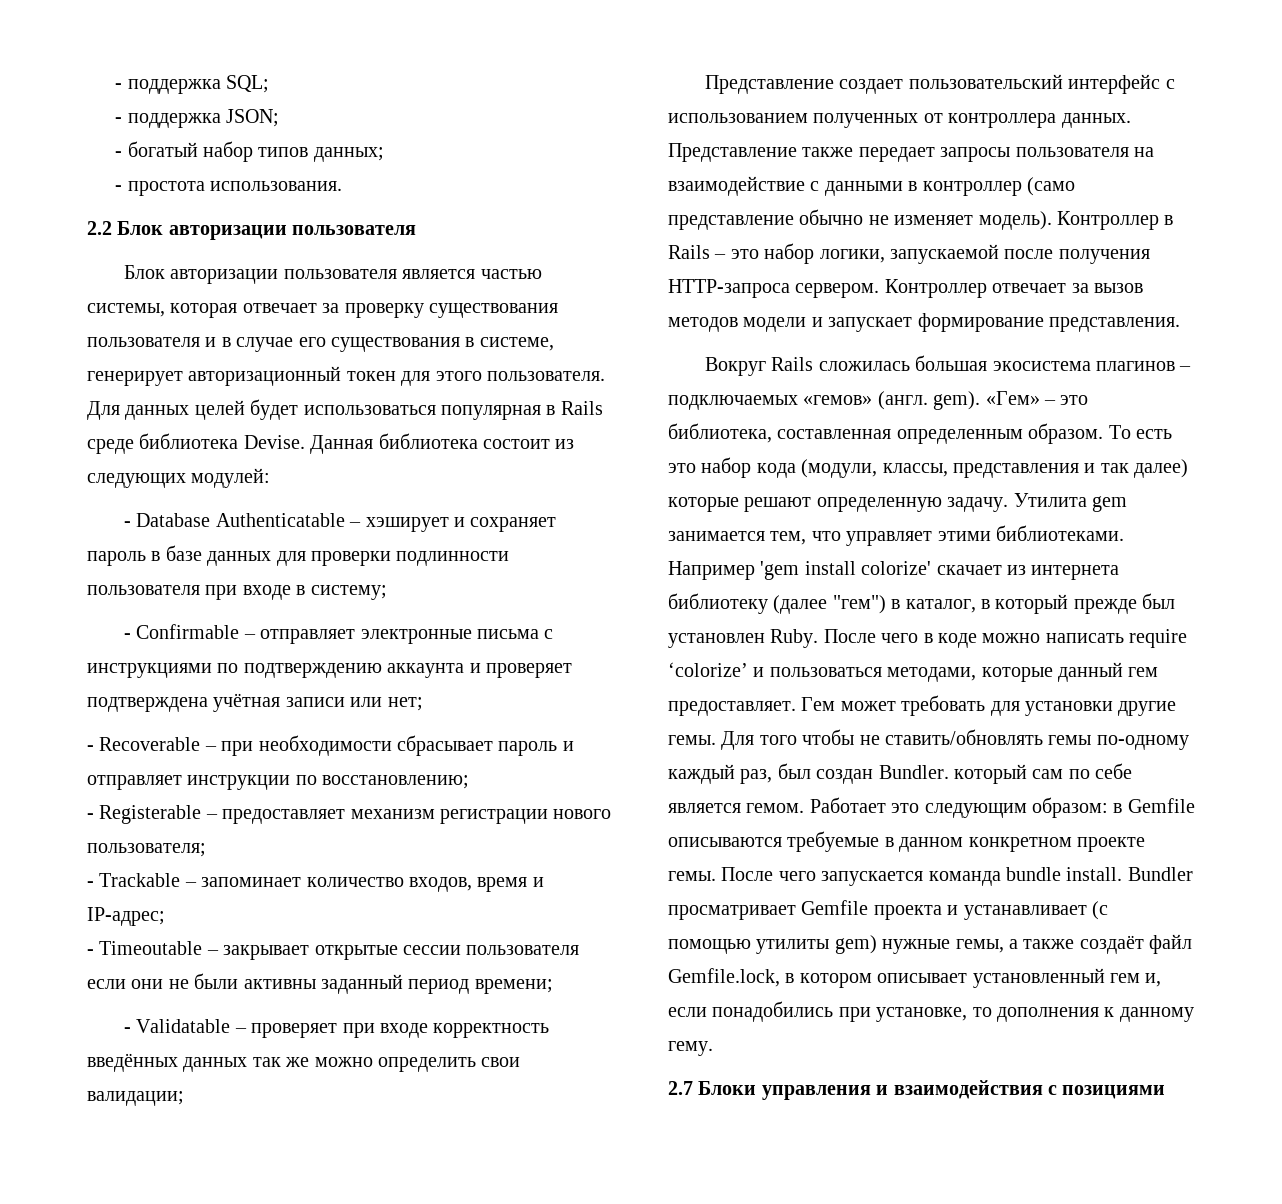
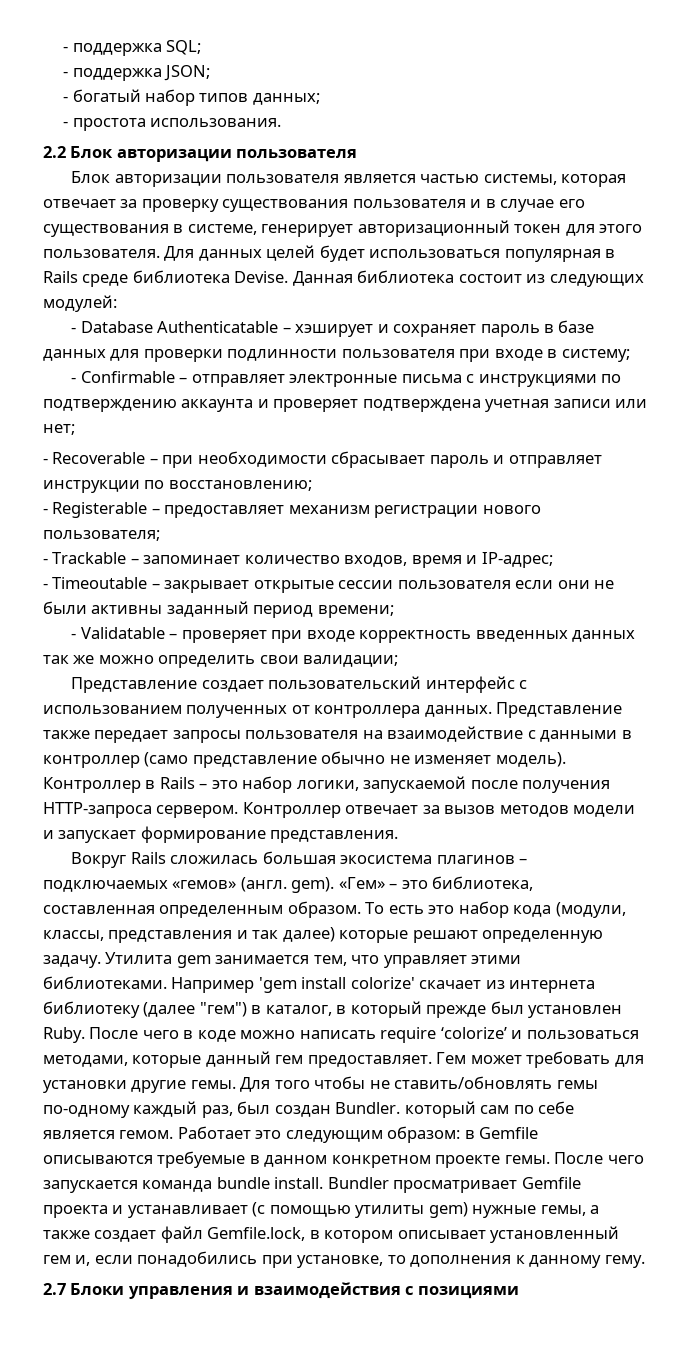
- - Confirmable – отправляет электронные письма с инструкциями по подтверждению аккаунта и проверяет подтверждена учётная записи или нет;
+ - Confirmable – отправляет электронные письма с инструкциями по подтверждению аккаунта и проверяет подтверждена учетная записи или нет;
- - Validatable – проверяет при входе корректность введённых данных так же можно определить свои валидации;
+ - Validatable – проверяет при входе корректность введенных данных так же можно определить свои валидации;
- Bundler просматривает Gemfile проекта и устанавливает (с помощью утилиты gem) нужные гемы, а также создаёт файл Gemfile.lock, в котором описывает установленный гем и, если понадобились при установке, то дополнения к данному гему.
+ Bundler просматривает Gemfile проекта и устанавливает (с помощью утилиты gem) нужные гемы, а также создает файл Gemfile.lock, в котором описывает установленный гем и, если понадобились при установке, то дополнения к данному гему.

